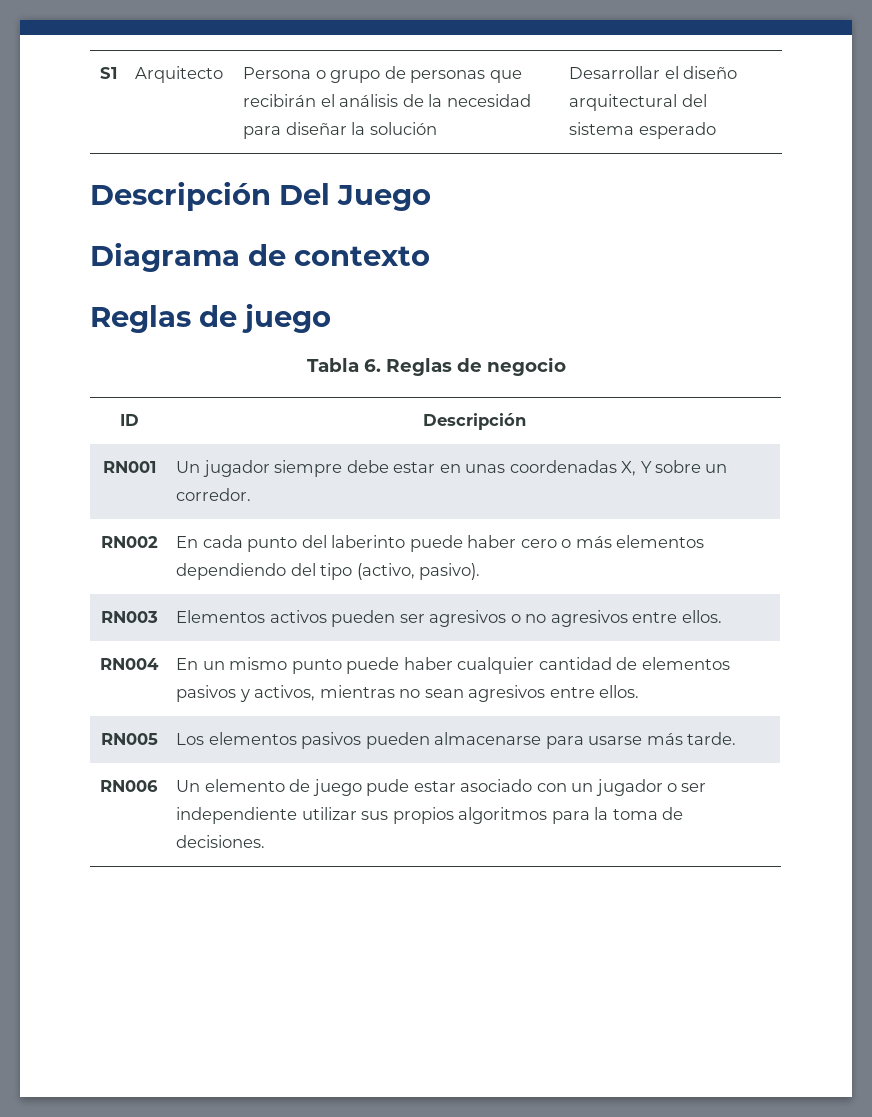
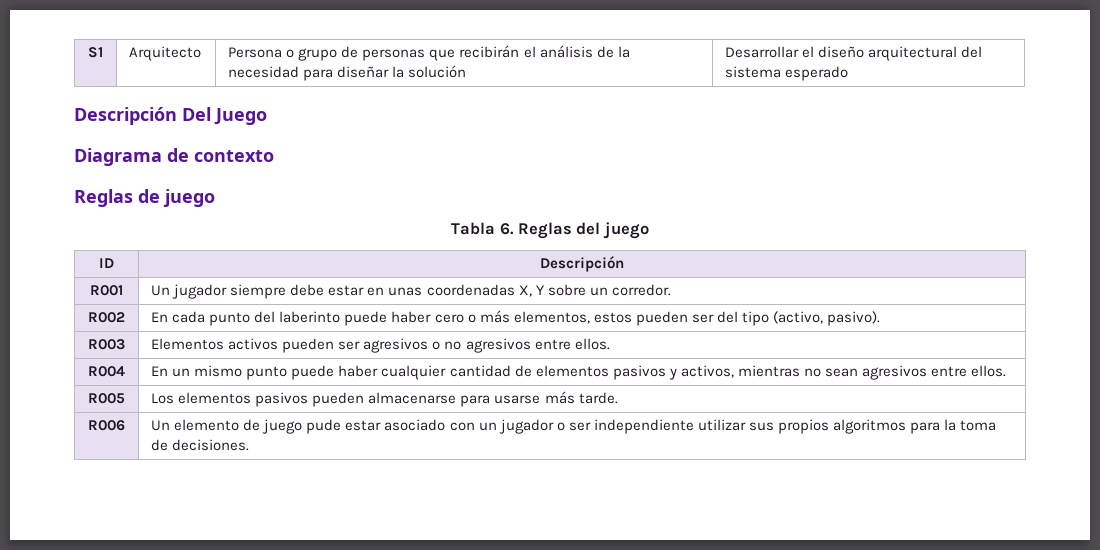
- Tabla 6. Reglas de negocio
+ Tabla 6. Reglas del juego
- RN001 | Un jugador siempre debe estar en unas coordenadas X, Y sobre un corredor.
+ R001 | Un jugador siempre debe estar en unas coordenadas X, Y sobre un corredor.
- RN002 | En cada punto del laberinto puede haber cero o más elementos dependiendo del tipo (activo, pasivo).
+ R002 | En cada punto del laberinto puede haber cero o más elementos, estos pueden ser del tipo (activo, pasivo).
- RN003 | Elementos activos pueden ser agresivos o no agresivos entre ellos.
+ R003 | Elementos activos pueden ser agresivos o no agresivos entre ellos.
- RN004 | En un mismo punto puede haber cualquier cantidad de elementos pasivos y activos, mientras no sean agresivos entre ellos.
+ R004 | En un mismo punto puede haber cualquier cantidad de elementos pasivos y activos, mientras no sean agresivos entre ellos.
- RN005 | Los elementos pasivos pueden almacenarse para usarse más tarde.
+ R005 | Los elementos pasivos pueden almacenarse para usarse más tarde.
- RN006 | Un elemento de juego pude estar asociado con un jugador o ser independiente utilizar sus propios algoritmos para la toma de decisiones.
+ R006 | Un elemento de juego pude estar asociado con un jugador o ser independiente utilizar sus propios algoritmos para la toma de decisiones.

